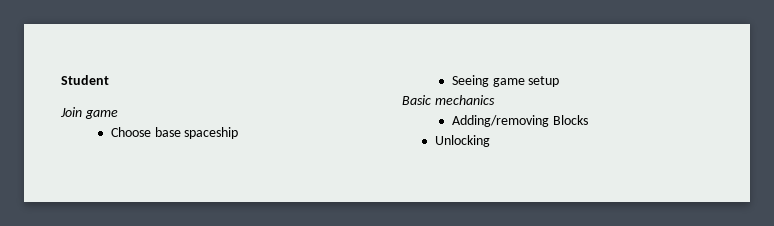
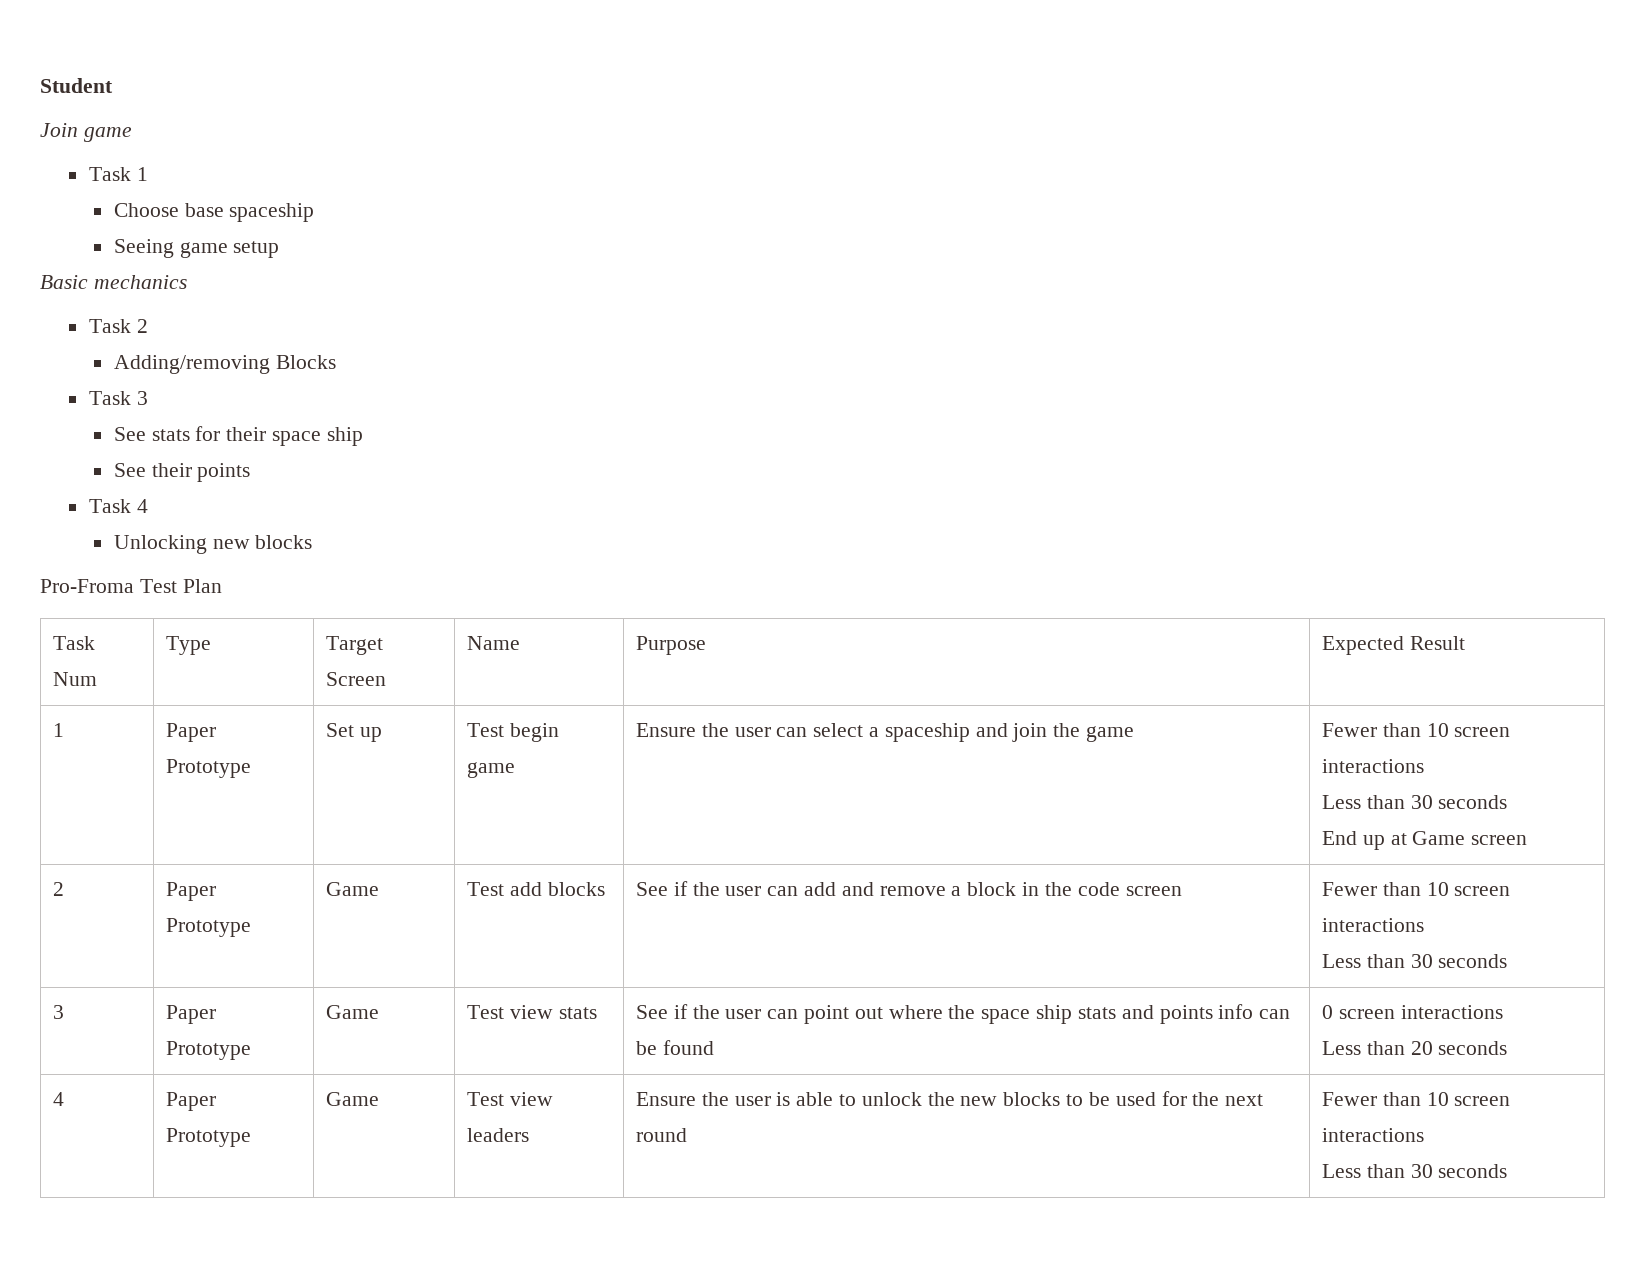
+ Task 1
+ Task 2
- Unlocking
+ Task 3
+ See stats for their space ship
+ See their points
+ Task 4
+ Unlocking new blocks
+ Pro-Froma Test Plan
+ Task Num | Type | Target Screen | Name | Purpose | Expected Result
+ 1 | Paper Prototype | Set up | Test begin game | Ensure the user can select a spaceship and join the game | Fewer than 10 screen interactions
+ Less than 30 seconds
+ End up at Game screen
+ 2 | Paper Prototype | Game | Test add blocks | See if the user can add and remove a block in the code screen | Fewer than 10 screen interactions
+ Less than 30 seconds
+ 3 | Paper Prototype | Game | Test view stats | See if the user can point out where the space ship stats and points info can be found | 0 screen interactions
+ Less than 20 seconds
+ 4 | Paper Prototype | Game | Test view leaders | Ensure the user is able to unlock the new blocks to be used for the next round | Fewer than 10 screen interactions
+ Less than 30 seconds

